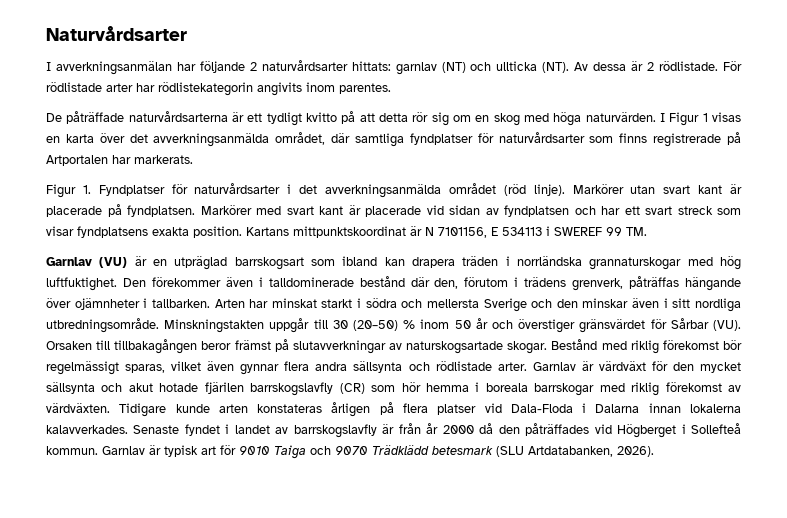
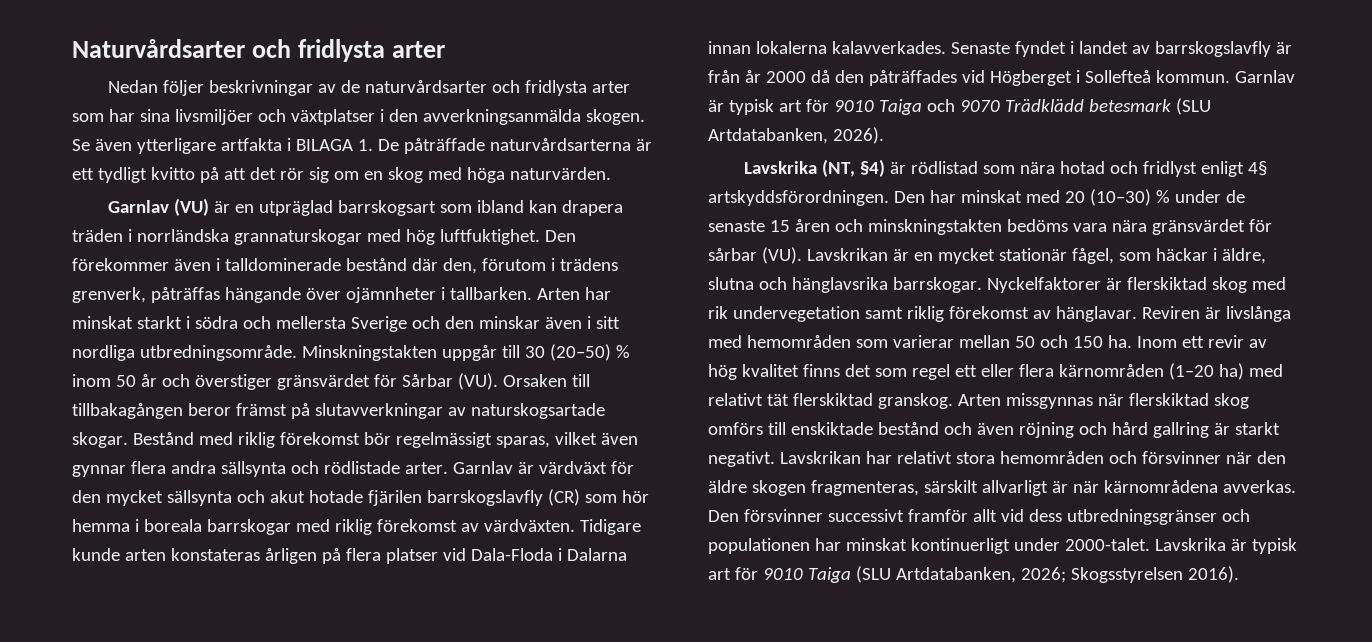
- Naturvårdsarter
- I avverkningsanmälan har följande 2 naturvårdsarter hittats: garnlav (NT) och ullticka (NT). Av dessa är 2 rödlistade. För rödlistade arter har rödlistekategorin angivits inom parentes.
- De påträffade naturvårdsarterna är ett tydligt kvitto på att detta rör sig om en skog med höga naturvärden. I Figur 1 visas en karta över det avverkningsanmälda området, där samtliga fyndplatser för naturvårdsarter som finns registrerade på Artportalen har markerats.
- Figur 1. Fyndplatser för naturvårdsarter i det avverkningsanmälda området (röd linje). Markörer utan svart kant är placerade på fyndplatsen. Markörer med svart kant är placerade vid sidan av fyndplatsen och har ett svart streck som visar fyndplatsens exakta position. Kartans mittpunktskoordinat är N 7101156, E 534113 i SWEREF 99 TM.
+ Naturvårdsarter och fridlysta arter
+ Nedan följer beskrivningar av de naturvårdsarter och fridlysta arter som har sina livsmiljöer och växtplatser i den avverkningsanmälda skogen. Se även ytterligare artfakta i BILAGA 1. De påträffade naturvårdsarterna är ett tydligt kvitto på att det rör sig om en skog med höga naturvärden.
+ Lavskrika (NT, §4) är rödlistad som nära hotad och fridlyst enligt 4§ artskyddsförordningen. Den har minskat med 20 (10–30) % under de senaste 15 åren och minskningstakten bedöms vara nära gränsvärdet för sårbar (VU). Lavskrikan är en mycket stationär fågel, som häckar i äldre, slutna och hänglavsrika barrskogar. Nyckelfaktorer är flerskiktad skog med rik undervegetation samt riklig förekomst av hänglavar. Reviren är livslånga med hemområden som varierar mellan 50 och 150 ha. Inom ett revir av hög kvalitet finns det som regel ett eller flera kärnområden (1–20 ha) med relativt tät flerskiktad granskog. Arten missgynnas när flerskiktad skog omförs till enskiktade bestånd och även röjning och hård gallring är starkt negativt. Lavskrikan har relativt stora hemområden och försvinner när den äldre skogen fragmenteras, särskilt allvarligt är när kärnområdena avverkas. Den försvinner successivt framför allt vid dess utbredningsgränser och populationen har minskat kontinuerligt under 2000-talet. Lavskrika är typisk art för 9010 Taiga (SLU Artdatabanken, 2026; Skogsstyrelsen 2016).

